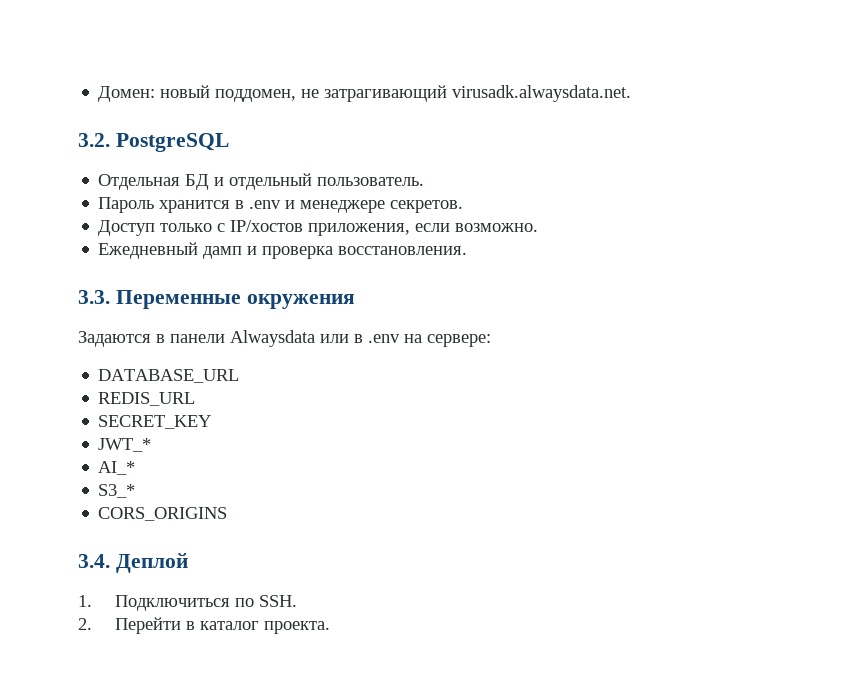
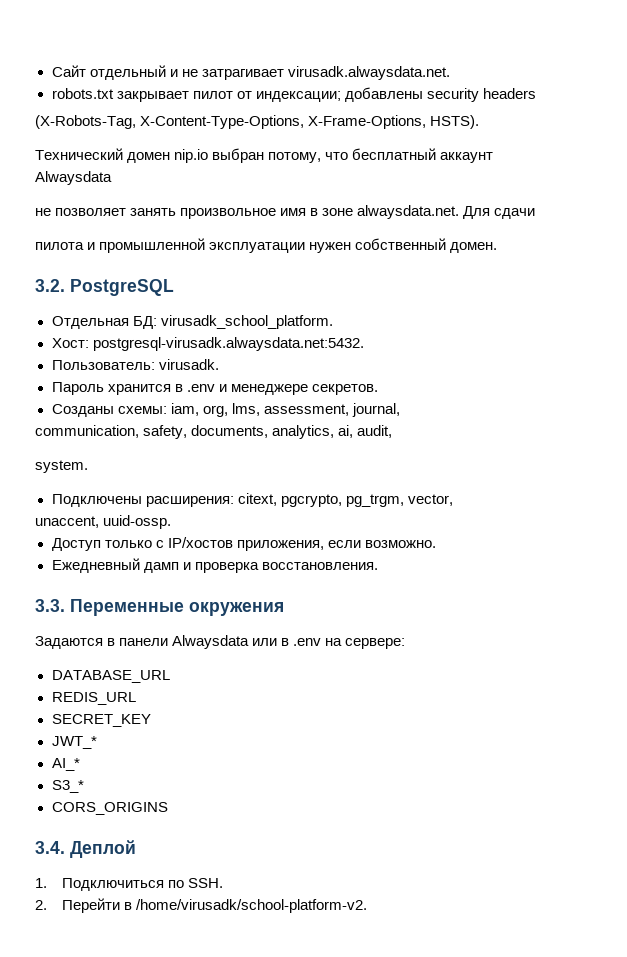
- Домен: новый поддомен, не затрагивающий virusadk.alwaysdata.net.
+ Сайт отдельный и не затрагивает virusadk.alwaysdata.net.
+ robots.txt закрывает пилот от индексации; добавлены security headers
+ (X-Robots-Tag, X-Content-Type-Options, X-Frame-Options, HSTS).
+ Технический домен nip.io выбран потому, что бесплатный аккаунт Alwaysdata
+ не позволяет занять произвольное имя в зоне alwaysdata.net. Для сдачи
+ пилота и промышленной эксплуатации нужен собственный домен.
  3.2. PostgreSQL
- Отдельная БД и отдельный пользователь.
+ Отдельная БД: virusadk_school_platform.
+ Хост: postgresql-virusadk.alwaysdata.net:5432.
+ Пользователь: virusadk.
+ Созданы схемы: iam, org, lms, assessment, journal,
+ communication, safety, documents, analytics, ai, audit,
+ system.
+ Подключены расширения: citext, pgcrypto, pg_trgm, vector,
+ unaccent, uuid-ossp.
- 2. Перейти в каталог проекта.
+ 2. Перейти в /home/virusadk/school-platform-v2.

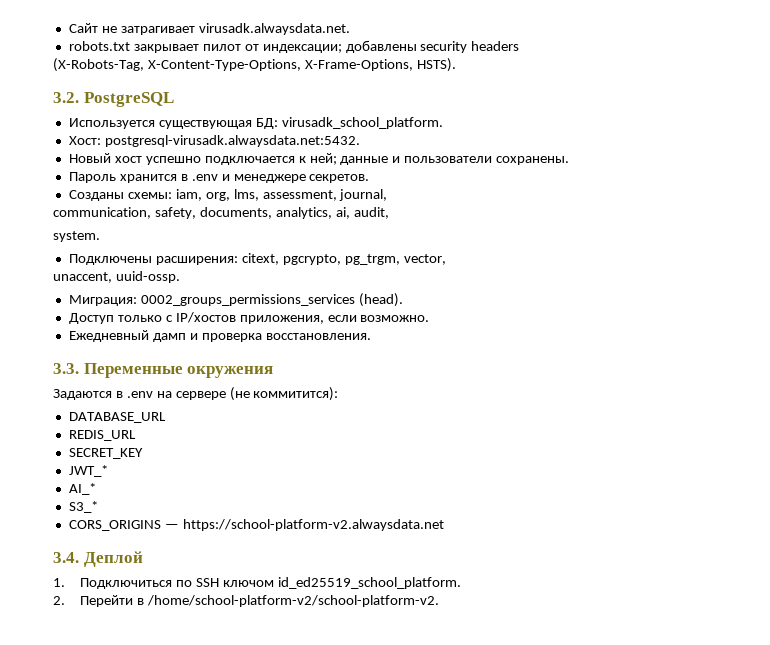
- Сайт отдельный и не затрагивает virusadk.alwaysdata.net.
+ Сайт не затрагивает virusadk.alwaysdata.net.
- Технический домен nip.io выбран потому, что бесплатный аккаунт Alwaysdata
- не позволяет занять произвольное имя в зоне alwaysdata.net. Для сдачи
- пилота и промышленной эксплуатации нужен собственный домен.
- Отдельная БД: virusadk_school_platform.
+ Используется существующая БД: virusadk_school_platform.
- Пользователь: virusadk.
+ Новый хост успешно подключается к ней; данные и пользователи сохранены.
+ Миграция: 0002_groups_permissions_services (head).
- Задаются в панели Alwaysdata или в .env на сервере:
+ Задаются в .env на сервере (не коммитится):
- CORS_ORIGINS
+ CORS_ORIGINS — https://school-platform-v2.alwaysdata.net
- 1. Подключиться по SSH.
+ 1. Подключиться по SSH ключом id_ed25519_school_platform.
- 2. Перейти в /home/virusadk/school-platform-v2.
+ 2. Перейти в /home/school-platform-v2/school-platform-v2.

